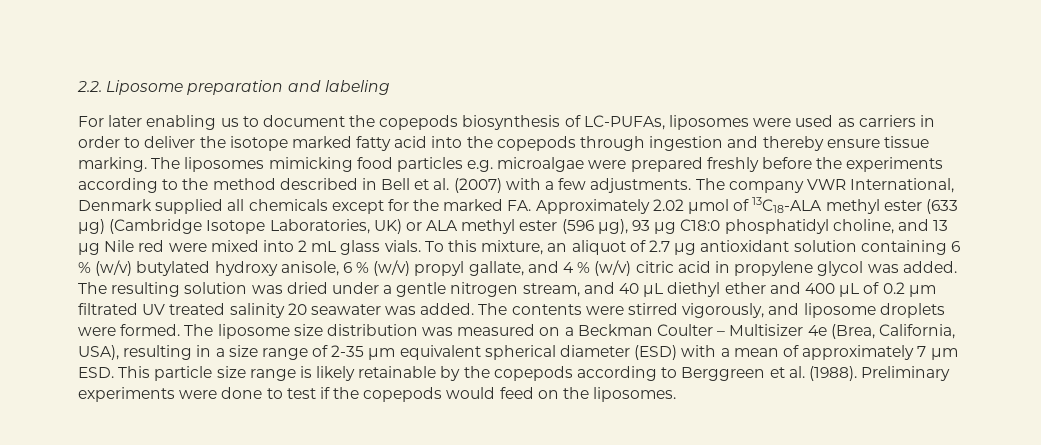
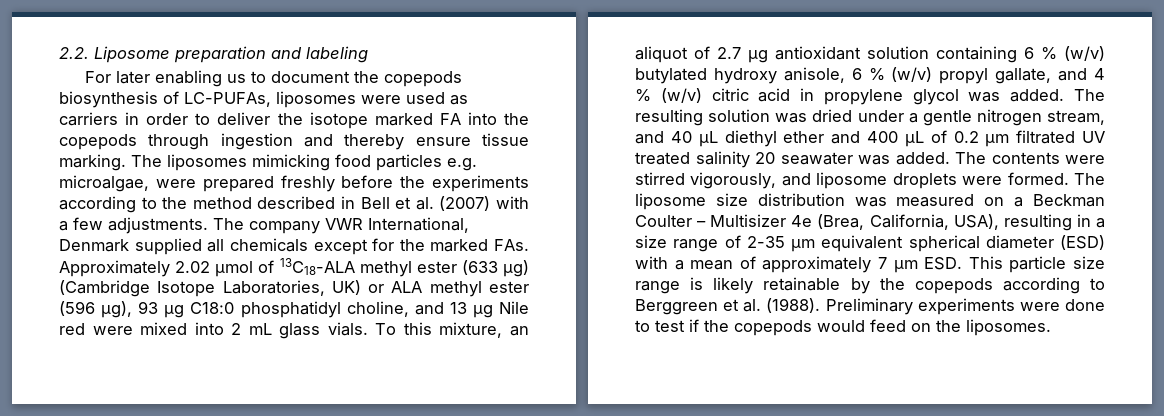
- For later enabling us to document the copepods biosynthesis of LC-PUFAs, liposomes were used as carriers in order to deliver the isotope marked fatty acid into the copepods through ingestion and thereby ensure tissue marking.
+ For later enabling us to document the copepods biosynthesis of LC-PUFAs, liposomes were used as carriers in order to deliver the isotope marked FA into the copepods through ingestion and thereby ensure tissue marking.
- The liposomes mimicking food particles e.g. microalgae were prepared freshly before the experiments according to the method described in Bell et al. (2007) with a few adjustments.
+ The liposomes mimicking food particles e.g. microalgae, were prepared freshly before the experiments according to the method described in Bell et al. (2007) with a few adjustments.
- The company VWR International, Denmark supplied all chemicals except for the marked FA. Approximately 2.02 µmol of 13C18-ALA methyl ester (633 µg) (Cambridge Isotope Laboratories, UK) or ALA methyl ester (596 µg), 93 µg C18:0 phosphatidyl choline, and 13 µg Nile red were mixed into 2 mL glass vials.
+ The company VWR International, Denmark supplied all chemicals except for the marked FAs. Approximately 2.02 µmol of 13C18-ALA methyl ester (633 µg) (Cambridge Isotope Laboratories, UK) or ALA methyl ester (596 µg), 93 µg C18:0 phosphatidyl choline, and 13 µg Nile red were mixed into 2 mL glass vials.

